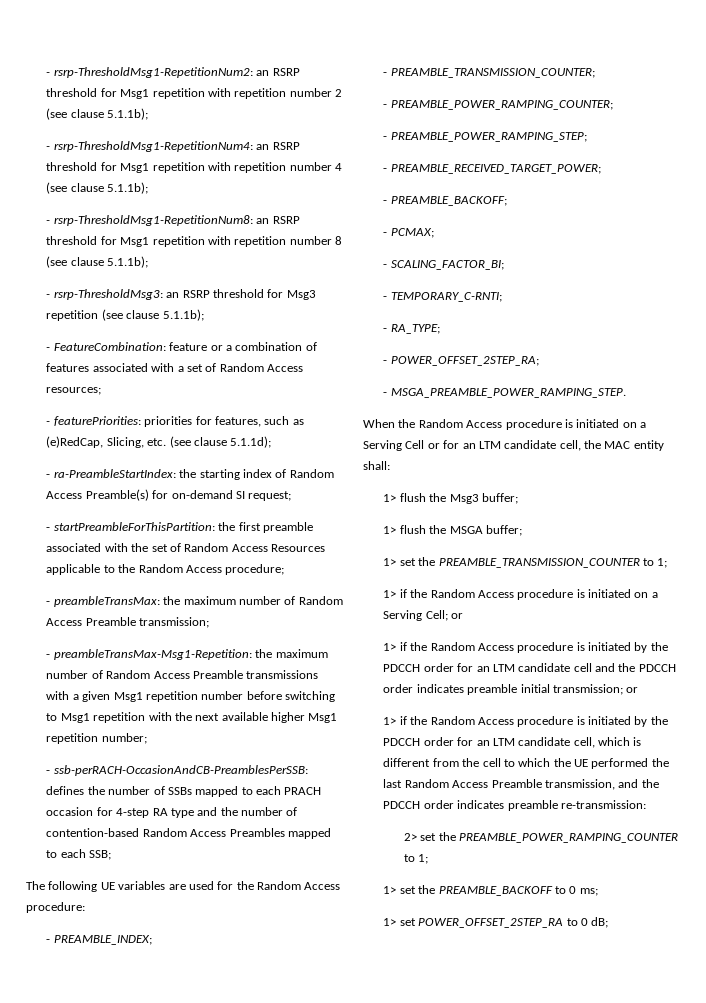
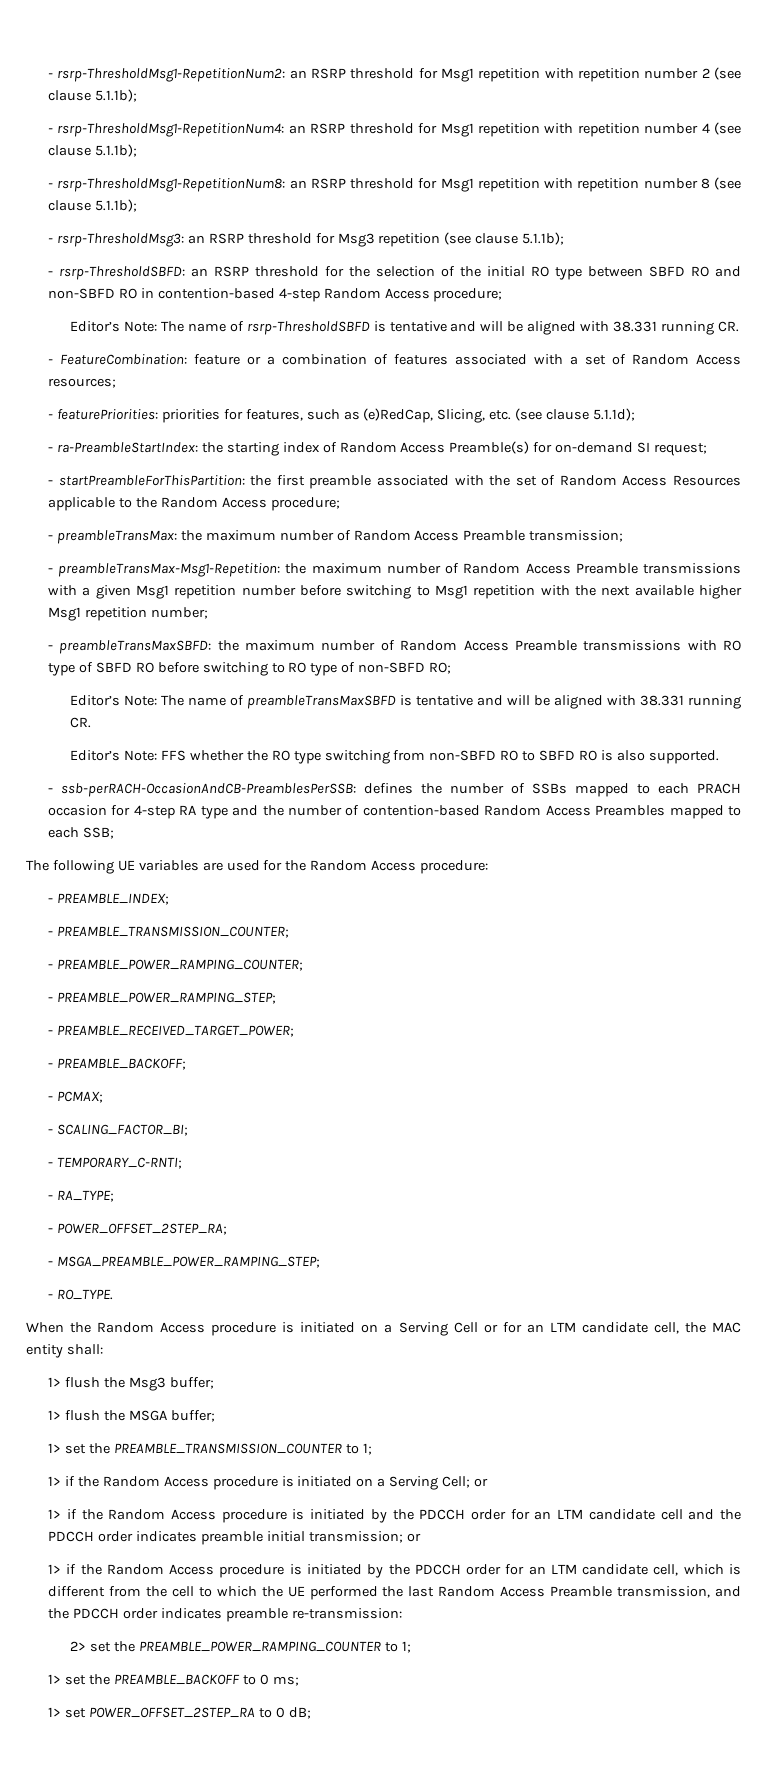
+ - rsrp-ThresholdSBFD: an RSRP threshold for the selection of the initial RO type between SBFD RO and non-SBFD RO in contention-based 4-step Random Access procedure;
+ Editor’s Note: The name of rsrp-ThresholdSBFD is tentative and will be aligned with 38.331 running CR.
+ - preambleTransMaxSBFD: the maximum number of Random Access Preamble transmissions with RO type of SBFD RO before switching to RO type of non-SBFD RO;
+ Editor’s Note: The name of preambleTransMaxSBFD is tentative and will be aligned with 38.331 running CR.
+ Editor’s Note: FFS whether the RO type switching from non-SBFD RO to SBFD RO is also supported.
- - MSGA_PREAMBLE_POWER_RAMPING_STEP.
+ - MSGA_PREAMBLE_POWER_RAMPING_STEP;
+ - RO_TYPE.

